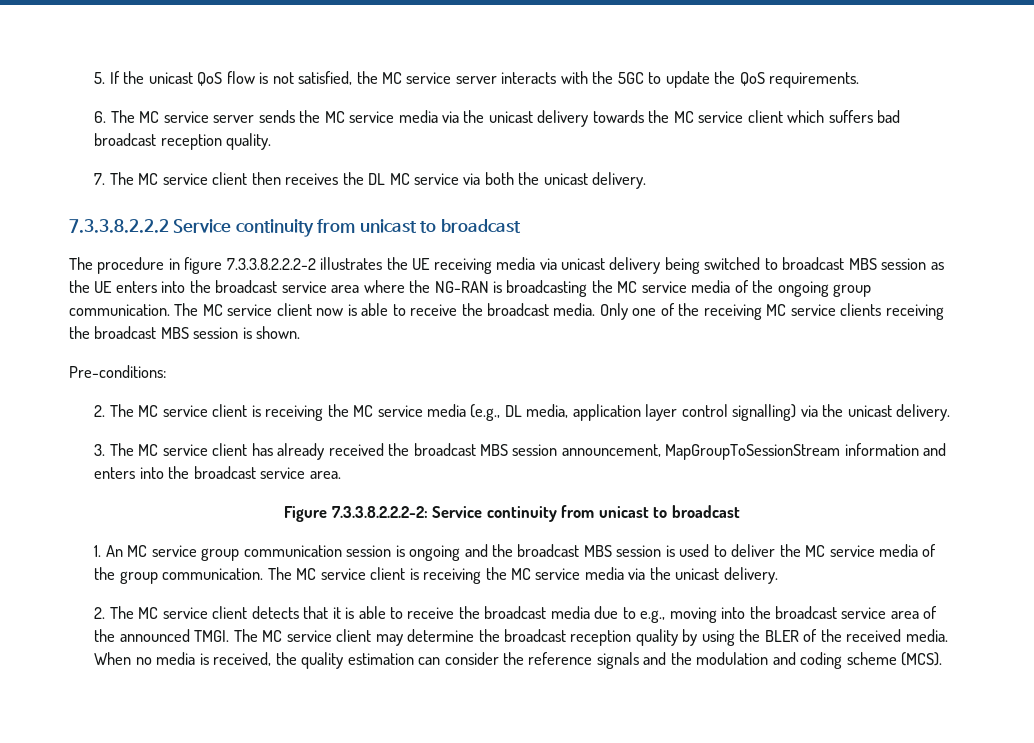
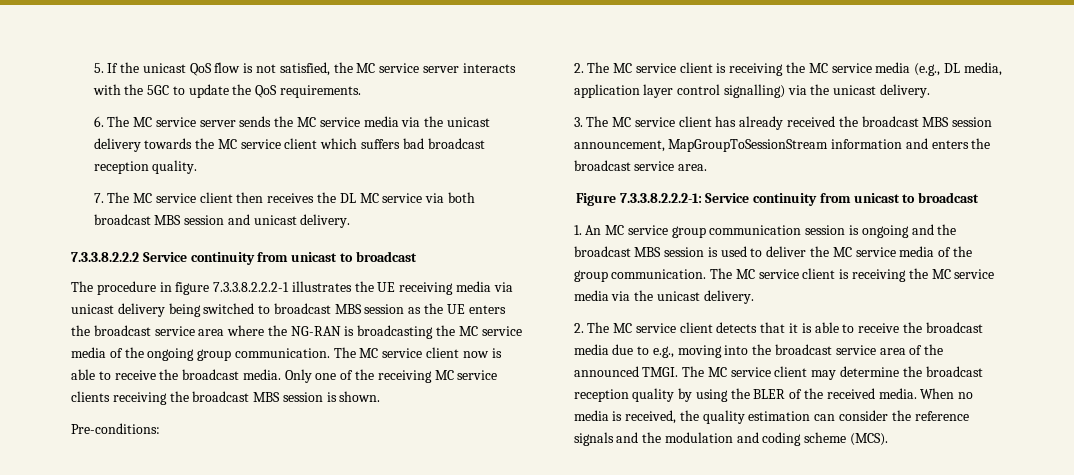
- 7. The MC service client then receives the DL MC service via both the unicast delivery.
+ 7. The MC service client then receives the DL MC service via both broadcast MBS session and unicast delivery.
- The procedure in figure 7.3.3.8.2.2.2-2 illustrates the UE receiving media via unicast delivery being switched to broadcast MBS session as the UE enters into the broadcast service area where the NG-RAN is broadcasting the MC service media of the ongoing group communication.
+ The procedure in figure 7.3.3.8.2.2.2-1 illustrates the UE receiving media via unicast delivery being switched to broadcast MBS session as the UE enters the broadcast service area where the NG-RAN is broadcasting the MC service media of the ongoing group communication.
- 3. The MC service client has already received the broadcast MBS session announcement, MapGroupToSessionStream information and enters into the broadcast service area.
+ 3. The MC service client has already received the broadcast MBS session announcement, MapGroupToSessionStream information and enters the broadcast service area.
- Figure 7.3.3.8.2.2.2-2: Service continuity from unicast to broadcast
+ Figure 7.3.3.8.2.2.2-1: Service continuity from unicast to broadcast

